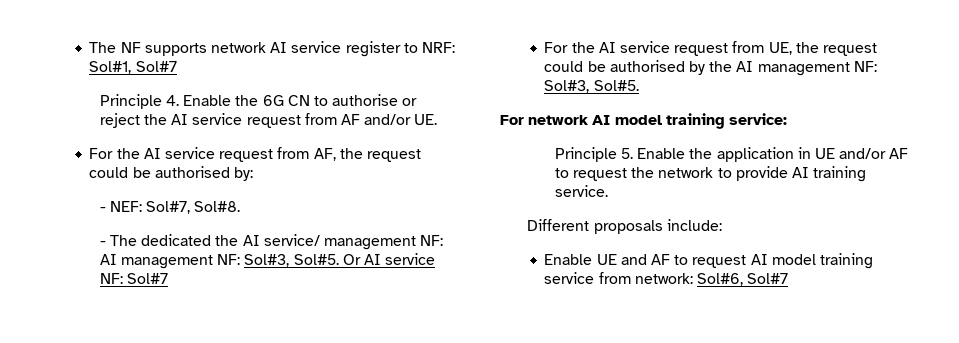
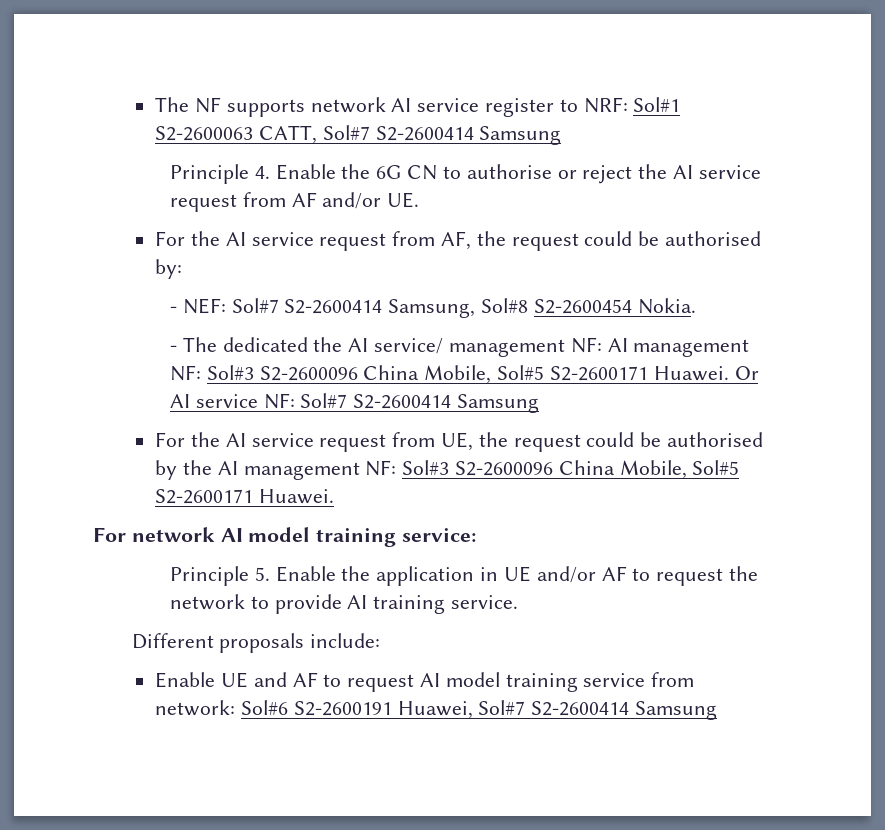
- The NF supports network AI service register to NRF: Sol#1, Sol#7
+ The NF supports network AI service register to NRF: Sol#1 S2-2600063 CATT, Sol#7 S2-2600414 Samsung
- - NEF: Sol#7, Sol#8.
+ - NEF: Sol#7 S2-2600414 Samsung, Sol#8 S2-2600454 Nokia.
- - The dedicated the AI service/ management NF: AI management NF: Sol#3, Sol#5.
+ - The dedicated the AI service/ management NF: AI management NF: Sol#3 S2-2600096 China Mobile, Sol#5 S2-2600171 Huawei.
- Or AI service NF: Sol#7
+ Or AI service NF: Sol#7 S2-2600414 Samsung
- For the AI service request from UE, the request could be authorised by the AI management NF: Sol#3, Sol#5.
+ For the AI service request from UE, the request could be authorised by the AI management NF: Sol#3 S2-2600096 China Mobile, Sol#5 S2-2600171 Huawei.
- Enable UE and AF to request AI model training service from network: Sol#6, Sol#7
+ Enable UE and AF to request AI model training service from network: Sol#6 S2-2600191 Huawei, Sol#7 S2-2600414 Samsung

